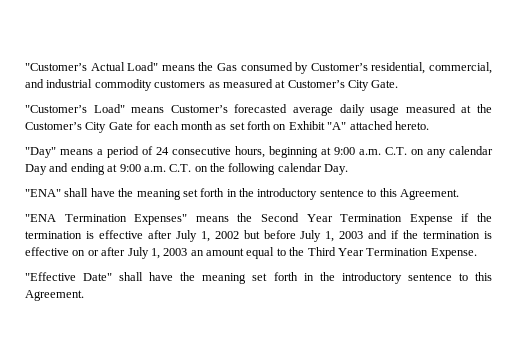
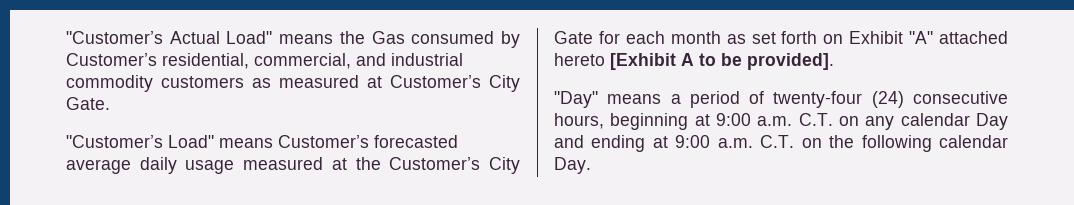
- "Customer’s Load" means Customer’s forecasted average daily usage measured at the Customer’s City Gate for each month as set forth on Exhibit "A" attached hereto.
+ "Customer’s Load" means Customer’s forecasted average daily usage measured at the Customer’s City Gate for each month as set forth on Exhibit "A" attached hereto [Exhibit A to be provided].
- "Day" means a period of 24 consecutive hours, beginning at 9:00 a.m. C.T. on any calendar Day and ending at 9:00 a.m. C.T. on the following calendar Day.
+ "Day" means a period of twenty-four (24) consecutive hours, beginning at 9:00 a.m. C.T. on any calendar Day and ending at 9:00 a.m. C.T. on the following calendar Day.
- "ENA" shall have the meaning set forth in the introductory sentence to this Agreement.
- "ENA Termination Expenses" means the Second Year Termination Expense if the termination is effective after July 1, 2002 but before July 1, 2003 and if the termination is effective on or after July 1, 2003 an amount equal to the Third Year Termination Expense.
- "Effective Date" shall have the meaning set forth in the introductory sentence to this Agreement.

